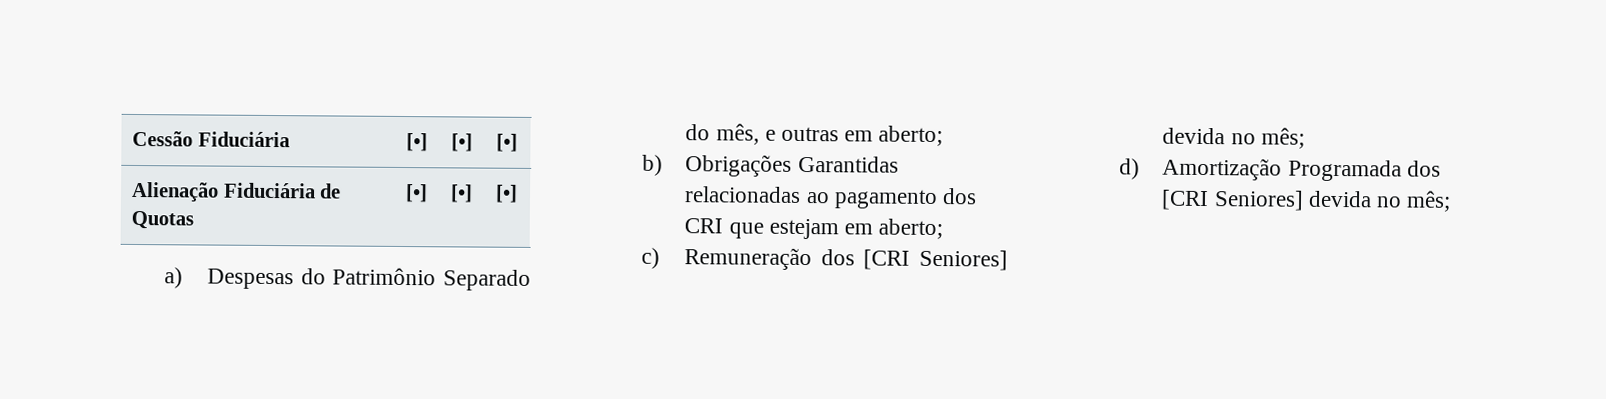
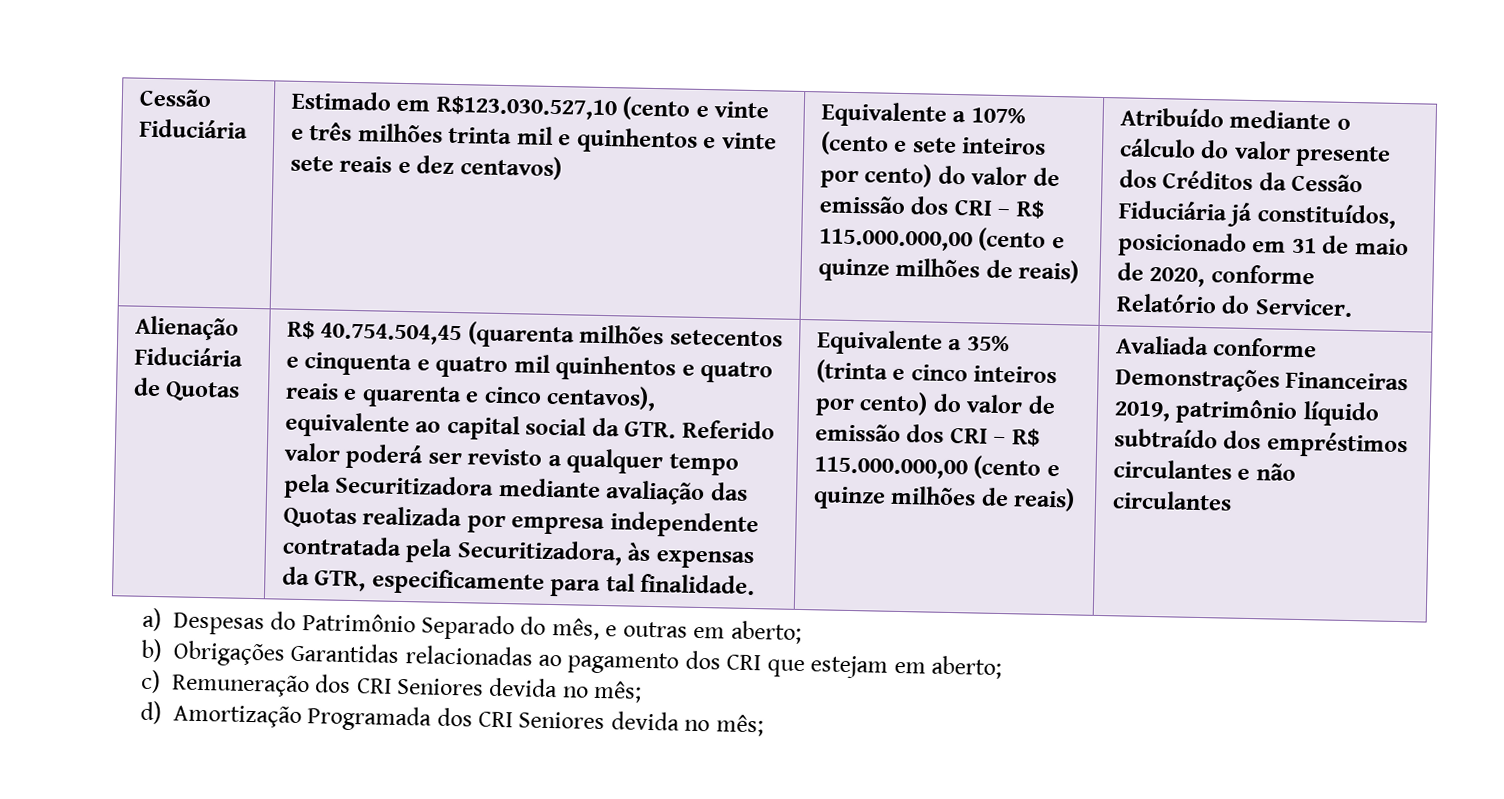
- Cessão Fiduciária | [•] | [•] | [•]
- Alienação Fiduciária de Quotas | [•] | [•] | [•]
+ Cessão Fiduciária | Estimado em R$123.030.527,10 (cento e vinte e três milhões trinta mil e quinhentos e vinte sete reais e dez centavos) | Equivalente a 107% (cento e sete inteiros por cento) do valor de emissão dos CRI – R$ 115.000.000,00 (cento e quinze milhões de reais) | Atribuído mediante o cálculo do valor presente dos Créditos da Cessão Fiduciária já constituídos, posicionado em 31 de maio de 2020, conforme Relatório do Servicer.
+ Alienação Fiduciária de Quotas | R$ 40.754.504,45 (quarenta milhões setecentos e cinquenta e quatro mil quinhentos e quatro reais e quarenta e cinco centavos), equivalente ao capital social da GTR. Referido valor poderá ser revisto a qualquer tempo pela Securitizadora mediante avaliação das Quotas realizada por empresa independente contratada pela Securitizadora, às expensas da GTR, especificamente para tal finalidade. | Equivalente a 35% (trinta e cinco inteiros por cento) do valor de emissão dos CRI – R$ 115.000.000,00 (cento e quinze milhões de reais) | Avaliada conforme Demonstrações Financeiras 2019, patrimônio líquido subtraído dos empréstimos circulantes e não circulantes
- c) Remuneração dos [CRI Seniores] devida no mês;
+ c) Remuneração dos CRI Seniores devida no mês;
- d) Amortização Programada dos [CRI Seniores] devida no mês;
+ d) Amortização Programada dos CRI Seniores devida no mês;

